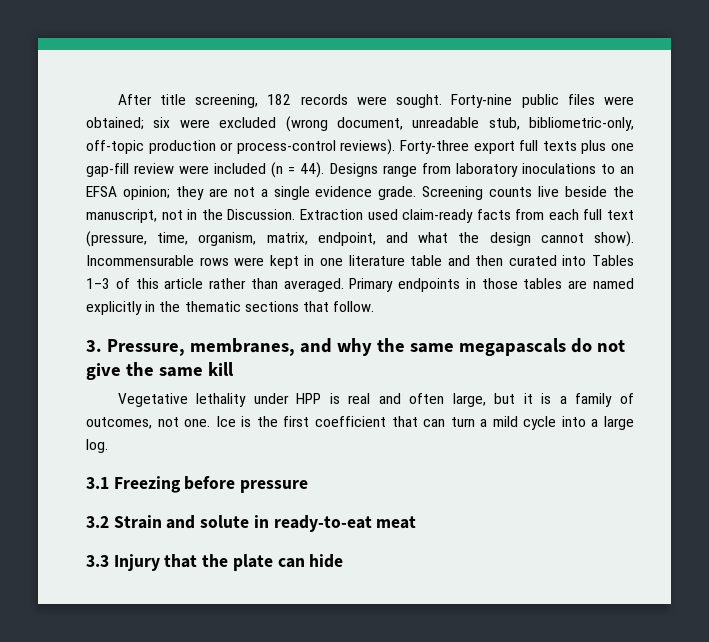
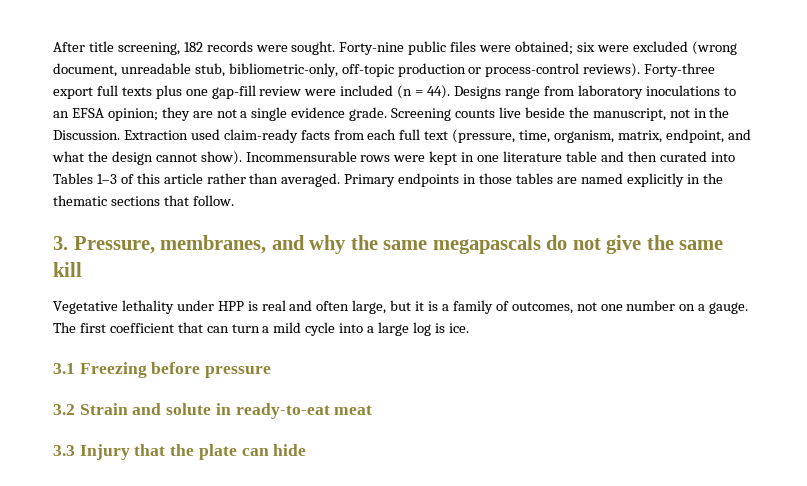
- Vegetative lethality under HPP is real and often large, but it is a family of outcomes, not one. Ice is the first coefficient that can turn a mild cycle into a large log.
+ Vegetative lethality under HPP is real and often large, but it is a family of outcomes, not one number on a gauge. The first coefficient that can turn a mild cycle into a large log is ice.

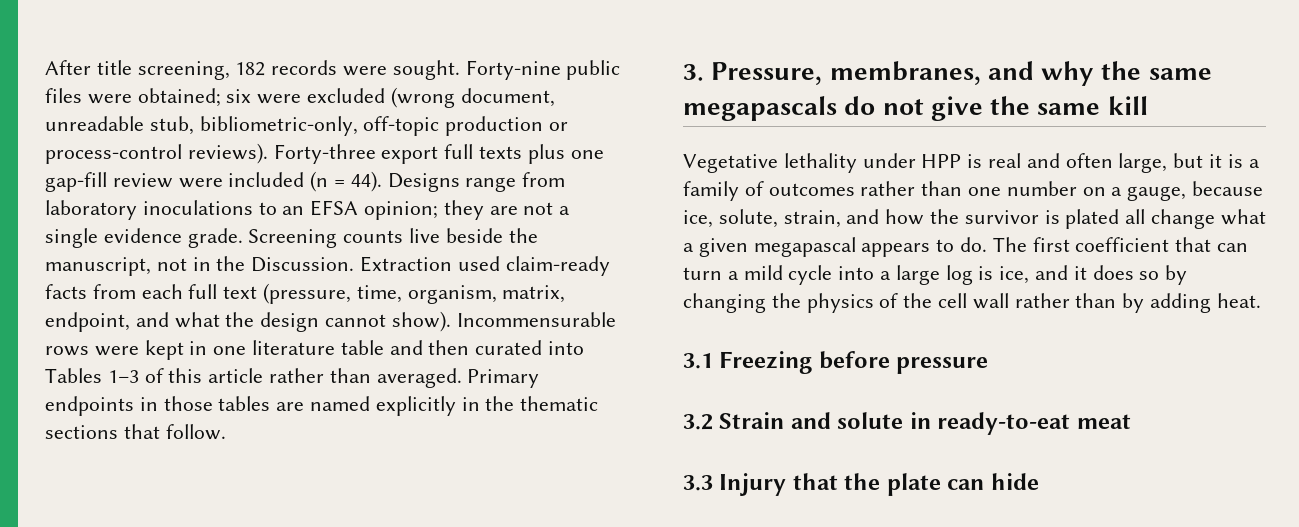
- Vegetative lethality under HPP is real and often large, but it is a family of outcomes, not one number on a gauge.
+ Vegetative lethality under HPP is real and often large, but it is a family of outcomes rather than one number on a gauge, because ice, solute, strain, and how the survivor is plated all change what a given megapascal appears to do.
- The first coefficient that can turn a mild cycle into a large log is ice.
+ The first coefficient that can turn a mild cycle into a large log is ice, and it does so by changing the physics of the cell wall rather than by adding heat.

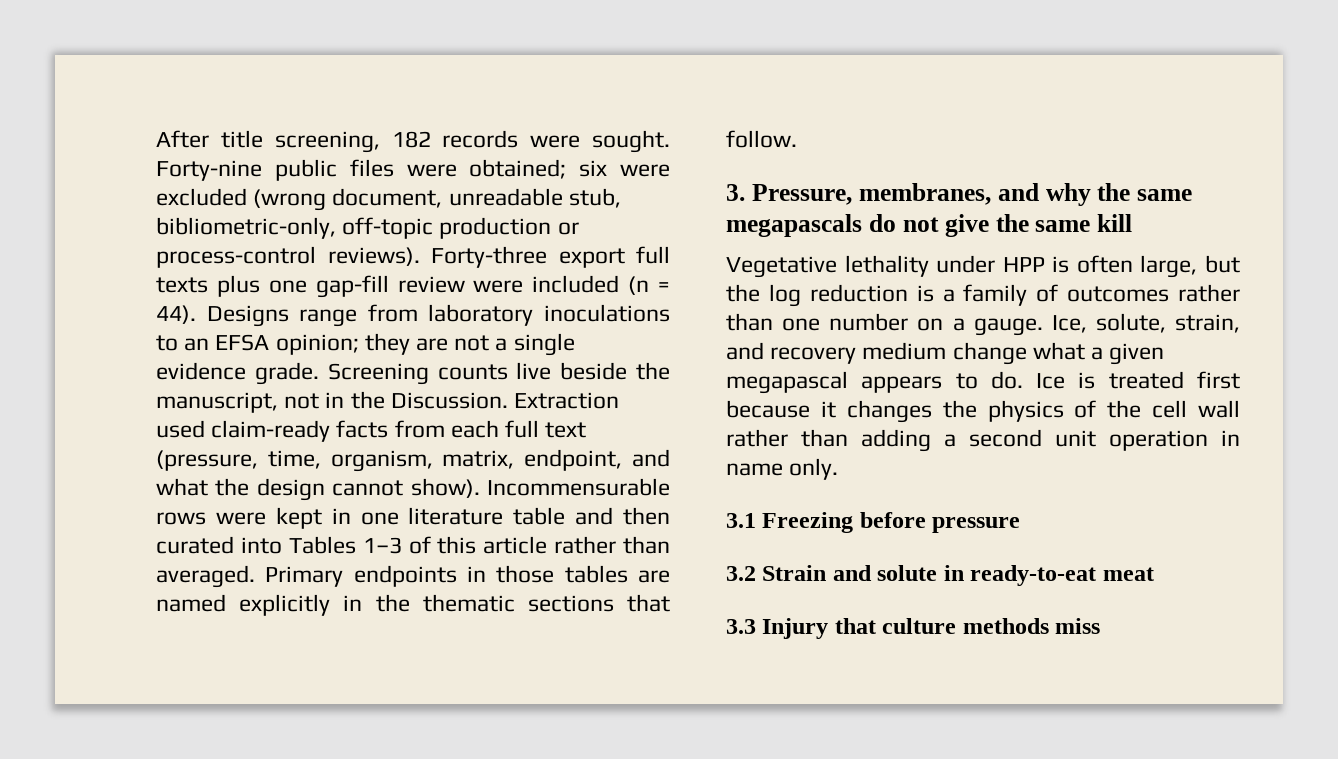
- Vegetative lethality under HPP is real and often large, but it is a family of outcomes rather than one number on a gauge, because ice, solute, strain, and how the survivor is plated all change what a given megapascal appears to do.
+ Vegetative lethality under HPP is often large, but the log reduction is a family of outcomes rather than one number on a gauge. Ice, solute, strain, and recovery medium change what a given megapascal appears to do.
- The first coefficient that can turn a mild cycle into a large log is ice, and it does so by changing the physics of the cell wall rather than by adding heat.
+ Ice is treated first because it changes the physics of the cell wall rather than adding a second unit operation in name only.
- 3.3 Injury that the plate can hide
+ 3.3 Injury that culture methods miss

